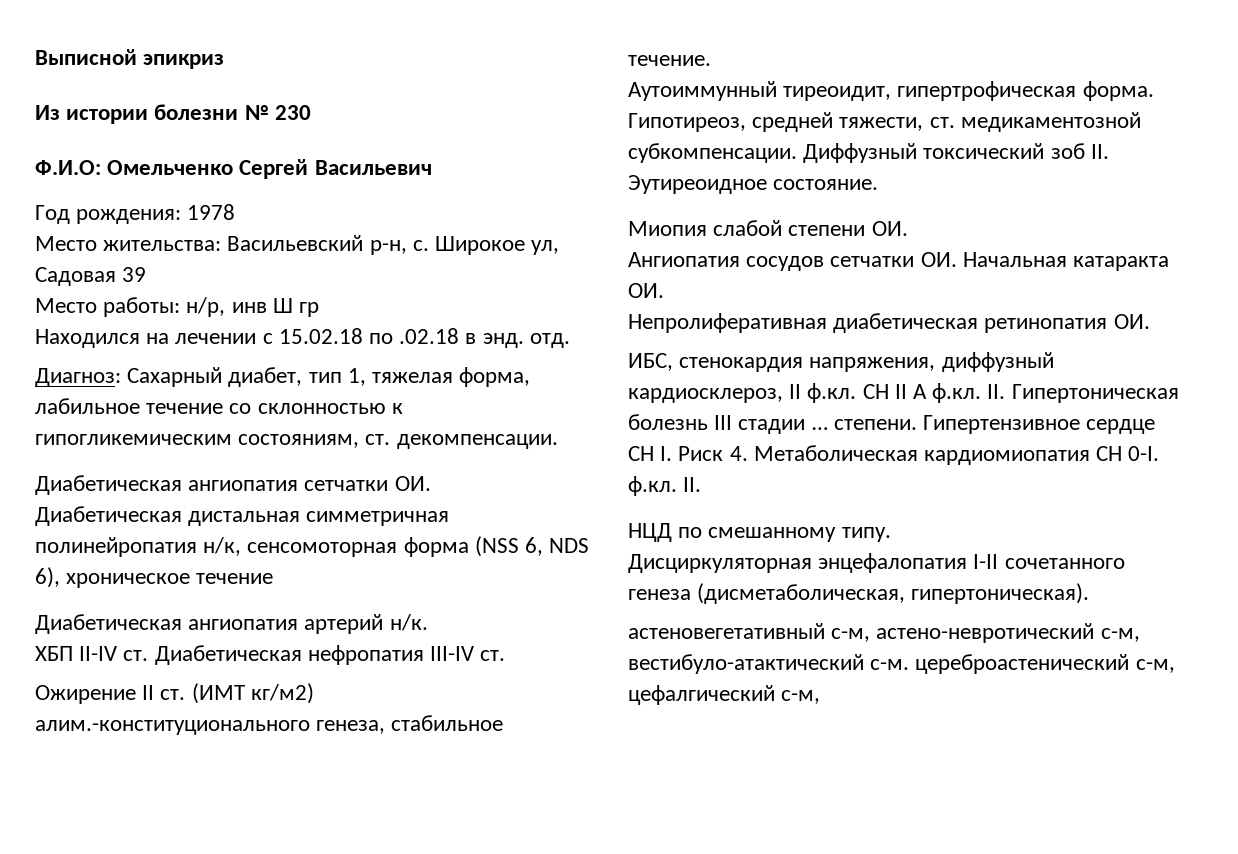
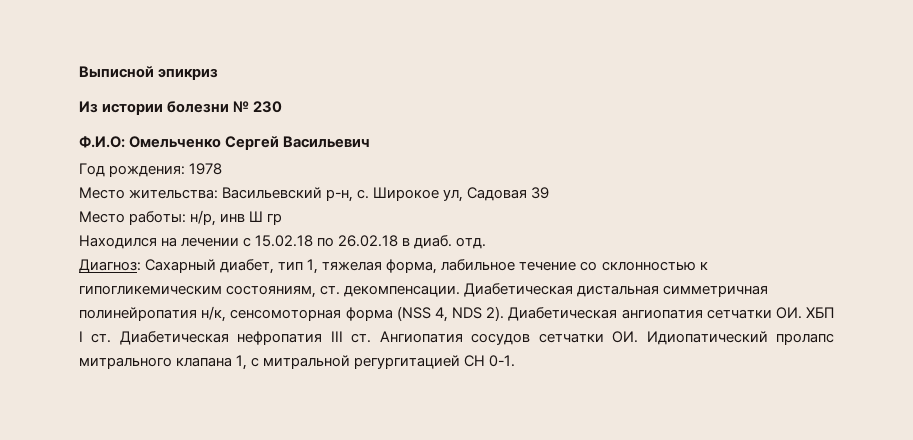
- Находился на лечении с 15.02.18 по .02.18 в энд. отд.
+ Находился на лечении с 15.02.18 по 26.02.18 в диаб. отд.
- Диагноз: Сахарный диабет, тип 1, тяжелая форма, лабильное течение со склонностью к гипогликемическим состояниям, ст. декомпенсации.
- Диабетическая ангиопатия сетчатки ОИ.
- Диабетическая дистальная симметричная полинейропатия н/к, сенсомоторная форма (NSS 6, NDS 6), хроническое течение
- Диабетическая ангиопатия артерий н/к.
- ХБП II-IV ст. Диабетическая нефропатия III-IV ст.
- Ожирение II ст. (ИМТ кг/м2) алим.-конституционального генеза, стабильное течение.
- Аутоиммунный тиреоидит, гипертрофическая форма. Гипотиреоз, средней тяжести, ст. медикаментозной субкомпенсации. Диффузный токсический зоб II. Эутиреоидное состояние.
- Миопия слабой степени ОИ.
- Ангиопатия сосудов сетчатки ОИ. Начальная катаракта ОИ.
- Непролиферативная диабетическая ретинопатия ОИ.
- ИБС, стенокардия напряжения, диффузный кардиосклероз, II ф.кл. СН II А ф.кл. II. Гипертоническая болезнь III стадии … степени. Гипертензивное сердце СН I. Риск 4. Метаболическая кардиомиопатия СН 0-I. ф.кл. II.
- НЦД по смешанному типу.
- Дисциркуляторная энцефалопатия I-II сочетанного генеза (дисметаболическая, гипертоническая).
- астеновегетативный с-м, астено-невротический с-м, вестибуло-атактический с-м. цереброастенический с-м, цефалгический с-м,
+ Диагноз: Сахарный диабет, тип 1, тяжелая форма, лабильное течение со склонностью к гипогликемическим состояниям, ст. декомпенсации. Диабетическая дистальная симметричная полинейропатия н/к, сенсомоторная форма (NSS 4, NDS 2). Диабетическая ангиопатия сетчатки ОИ. ХБП I ст. Диабетическая нефропатия III ст. Ангиопатия сосудов сетчатки ОИ. Идиопатический пролапс митрального клапана 1, с митральной регургитацией СН 0-1.

